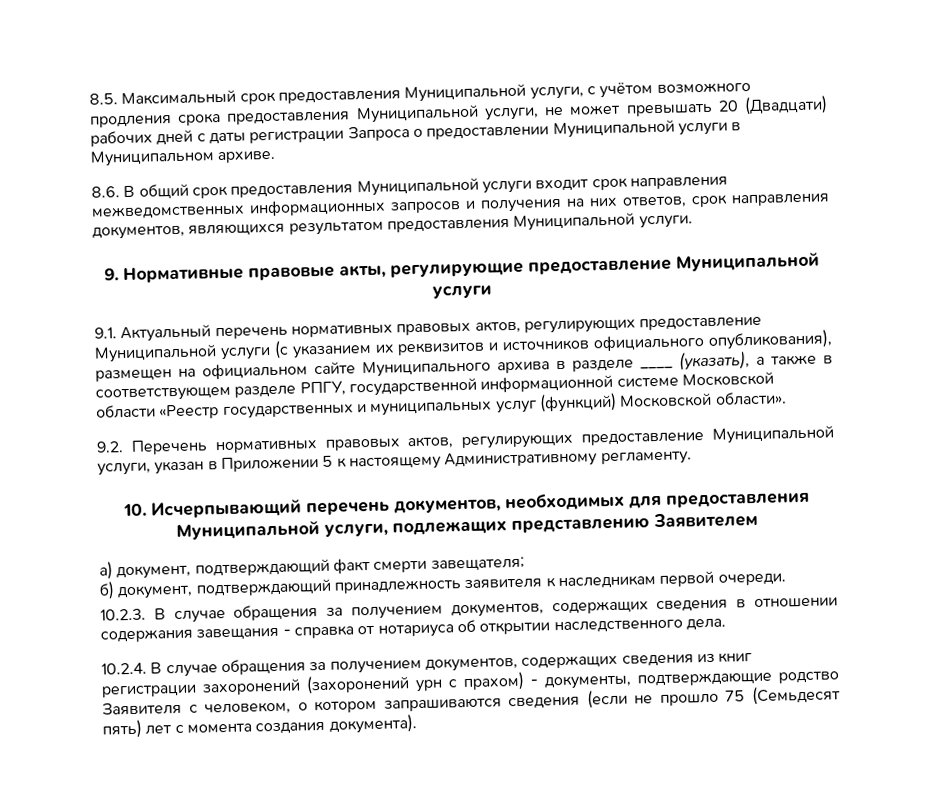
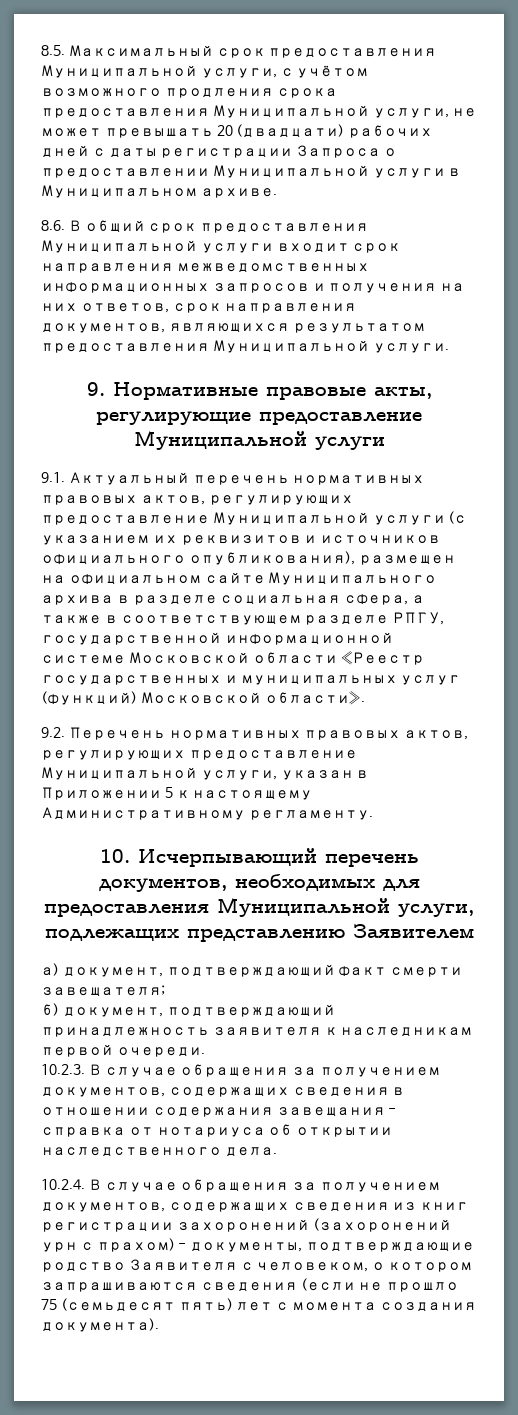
- 8.5. Максимальный срок предоставления Муниципальной услуги, с учётом возможного продления срока предоставления Муниципальной услуги, не может превышать 20 (Двадцати) рабочих дней с даты регистрации Запроса о предоставлении Муниципальной услуги в Муниципальном архиве.
+ 8.5. Максимальный срок предоставления Муниципальной услуги, с учётом возможного продления срока предоставления Муниципальной услуги, не может превышать 20 (двадцати) рабочих дней с даты регистрации Запроса о предоставлении Муниципальной услуги в Муниципальном архиве.
- 9.1. Актуальный перечень нормативных правовых актов, регулирующих предоставление Муниципальной услуги (с указанием их реквизитов и источников официального опубликования), размещен на официальном сайте Муниципального архива в разделе ____ (указать), а также в соответствующем разделе РПГУ, государственной информационной системе Московской области «Реестр государственных и муниципальных услуг (функций) Московской области».
+ 9.1. Актуальный перечень нормативных правовых актов, регулирующих предоставление Муниципальной услуги (с указанием их реквизитов и источников официального опубликования), размещен на официальном сайте Муниципального архива в разделе социальная сфера, а также в соответствующем разделе РПГУ, государственной информационной системе Московской области «Реестр государственных и муниципальных услуг (функций) Московской области».
- 10.2.4. В случае обращения за получением документов, содержащих сведения из книг регистрации захоронений (захоронений урн с прахом) - документы, подтверждающие родство Заявителя с человеком, о котором запрашиваются сведения (если не прошло 75 (Семьдесят пять) лет с момента создания документа).
+ 10.2.4. В случае обращения за получением документов, содержащих сведения из книг регистрации захоронений (захоронений урн с прахом) - документы, подтверждающие родство Заявителя с человеком, о котором запрашиваются сведения (если не прошло 75 (семьдесят пять) лет с момента создания документа).

